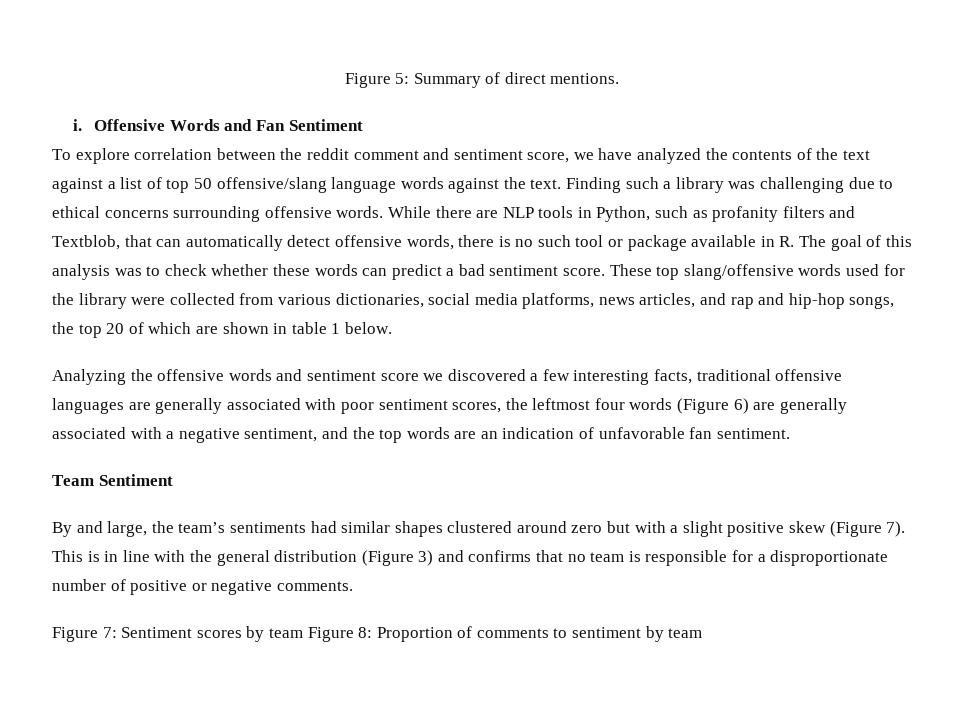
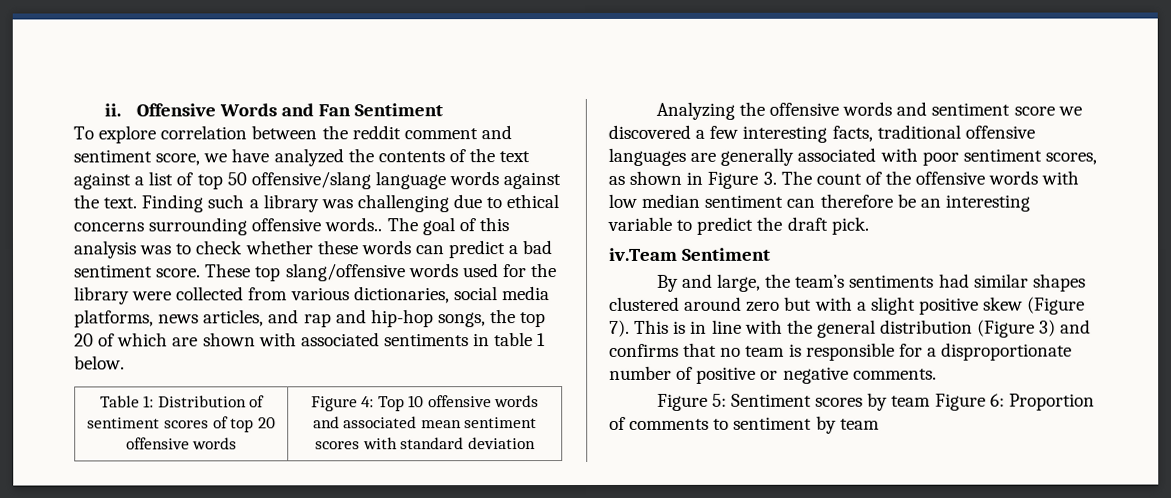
- Figure 5: Summary of direct mentions.
- i.
+ ii.
- Finding such a library was challenging due to ethical concerns surrounding offensive words. While there are NLP tools in Python, such as profanity filters and Textblob, that can automatically detect offensive words, there is no such tool or package available in R. The goal of this analysis was to check whether these words can predict a bad sentiment score.
+ Finding such a library was challenging due to ethical concerns surrounding offensive words.. The goal of this analysis was to check whether these words can predict a bad sentiment score.
- These top slang/offensive words used for the library were collected from various dictionaries, social media platforms, news articles, and rap and hip-hop songs, the top 20 of which are shown in table 1 below.
+ These top slang/offensive words used for the library were collected from various dictionaries, social media platforms, news articles, and rap and hip-hop songs, the top 20 of which are shown with associated sentiments in table 1 below.
+ Table 1: Distribution of sentiment scores of top 20 offensive words | Figure 4: Top 10 offensive words and associated mean sentiment scores with standard deviation
- Analyzing the offensive words and sentiment score we discovered a few interesting facts, traditional offensive languages are generally associated with poor sentiment scores, the leftmost four words (Figure 6) are generally associated with a negative sentiment, and the top words are an indication of unfavorable fan sentiment.
- Team Sentiment
+ Analyzing the offensive words and sentiment score we discovered a few interesting facts, traditional offensive languages are generally associated with poor sentiment scores, as shown in Figure 3. The count of the offensive words with low median sentiment can therefore be an interesting variable to predict the draft pick.
+ iv.Team Sentiment
- Figure 7: Sentiment scores by team Figure 8: Proportion of comments to sentiment by team
+ Figure 5: Sentiment scores by team Figure 6: Proportion of comments to sentiment by team

